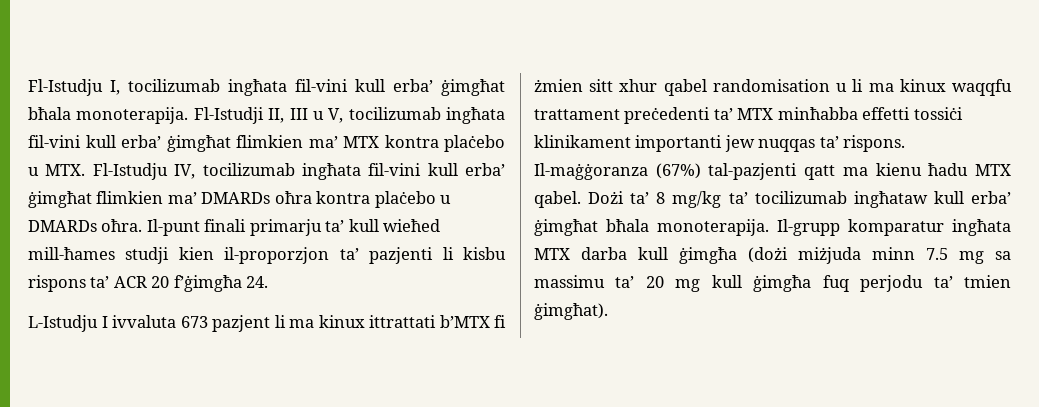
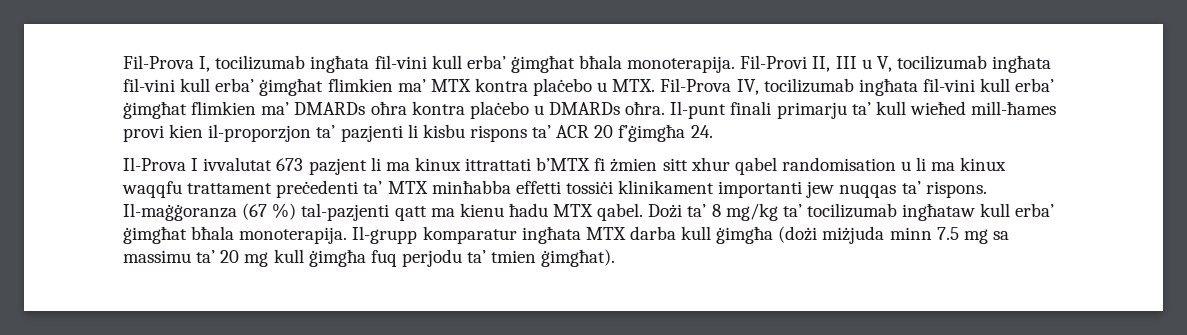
- Fl-Istudju I, tocilizumab ingħata fil-vini kull erba’ ġimgħat bħala monoterapija.
+ Fil-Prova I, tocilizumab ingħata fil-vini kull erba’ ġimgħat bħala monoterapija.
- Fl-Istudji II, III u V, tocilizumab ingħata fil-vini kull erba’ ġimgħat flimkien ma’ MTX kontra plaċebo u MTX. Fl-Istudju IV, tocilizumab ingħata fil-vini kull erba’ ġimgħat flimkien ma’ DMARDs oħra kontra plaċebo u DMARDs oħra.
+ Fil-Provi II, III u V, tocilizumab ingħata fil-vini kull erba’ ġimgħat flimkien ma’ MTX kontra plaċebo u MTX. Fil-Prova IV, tocilizumab ingħata fil-vini kull erba’ ġimgħat flimkien ma’ DMARDs oħra kontra plaċebo u DMARDs oħra.
- Il-punt finali primarju ta’ kull wieħed mill-ħames studji kien il-proporzjon ta’ pazjenti li kisbu rispons ta’ ACR 20 f’ġimgħa 24.
+ Il-punt finali primarju ta’ kull wieħed mill-ħames provi kien il-proporzjon ta’ pazjenti li kisbu rispons ta’ ACR 20 f’ġimgħa 24.
- L-Istudju I ivvaluta 673 pazjent li ma kinux ittrattati b’MTX fi żmien sitt xhur qabel randomisation u li ma kinux waqqfu trattament preċedenti ta’ MTX minħabba effetti tossiċi klinikament importanti jew nuqqas ta’ rispons.
+ Il-Prova I ivvalutat 673 pazjent li ma kinux ittrattati b’MTX fi żmien sitt xhur qabel randomisation u li ma kinux waqqfu trattament preċedenti ta’ MTX minħabba effetti tossiċi klinikament importanti jew nuqqas ta’ rispons.
- Il-maġġoranza (67%) tal-pazjenti qatt ma kienu ħadu MTX qabel.
+ Il-maġġoranza (67 %) tal-pazjenti qatt ma kienu ħadu MTX qabel.

